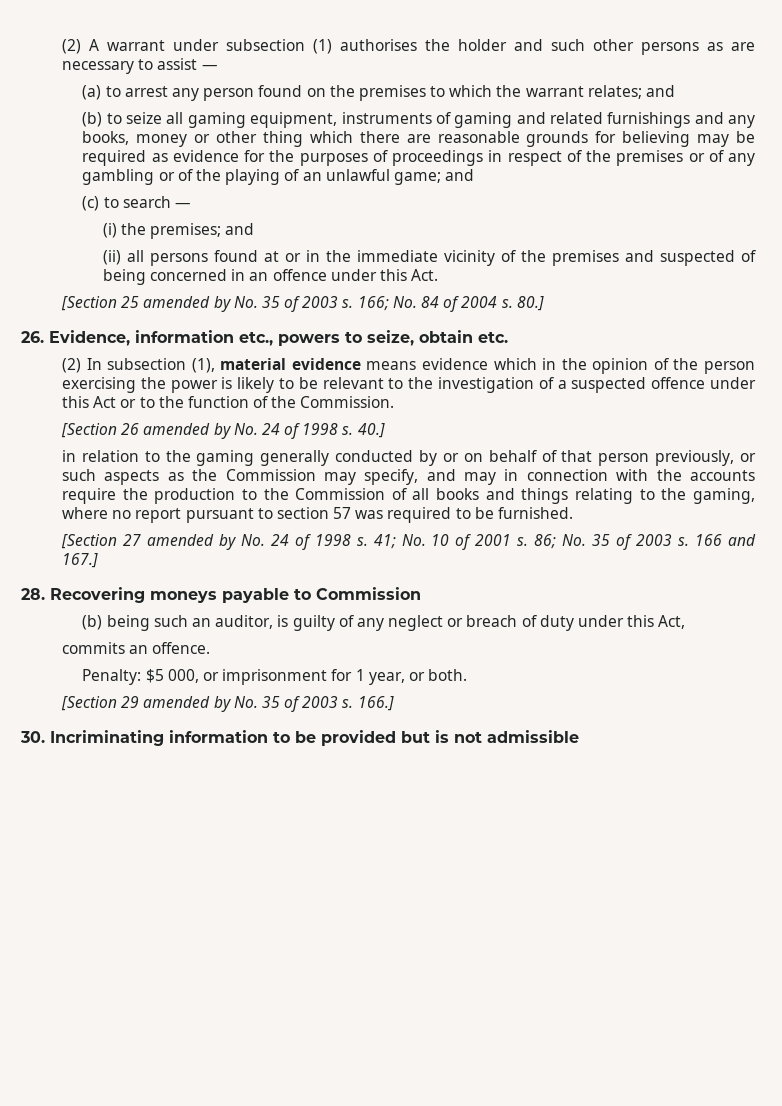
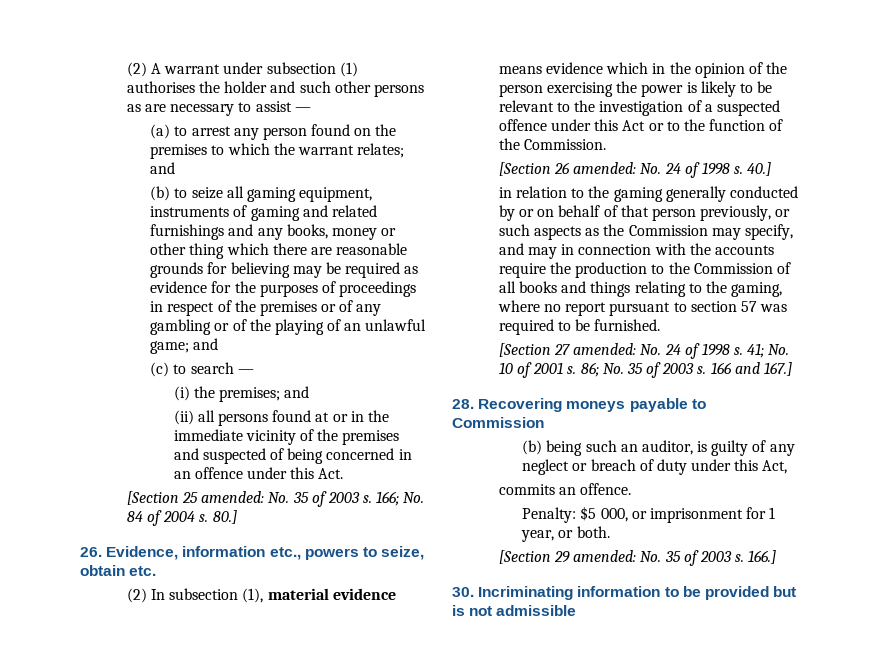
- [Section 25 amended by No. 35 of 2003 s.
+ [Section 25 amended: No. 35 of 2003 s.
- [Section 26 amended by No. 24 of 1998 s.
+ [Section 26 amended: No. 24 of 1998 s.
- [Section 27 amended by No. 24 of 1998 s.
+ [Section 27 amended: No. 24 of 1998 s.
- [Section 29 amended by No. 35 of 2003 s.
+ [Section 29 amended: No. 35 of 2003 s.

